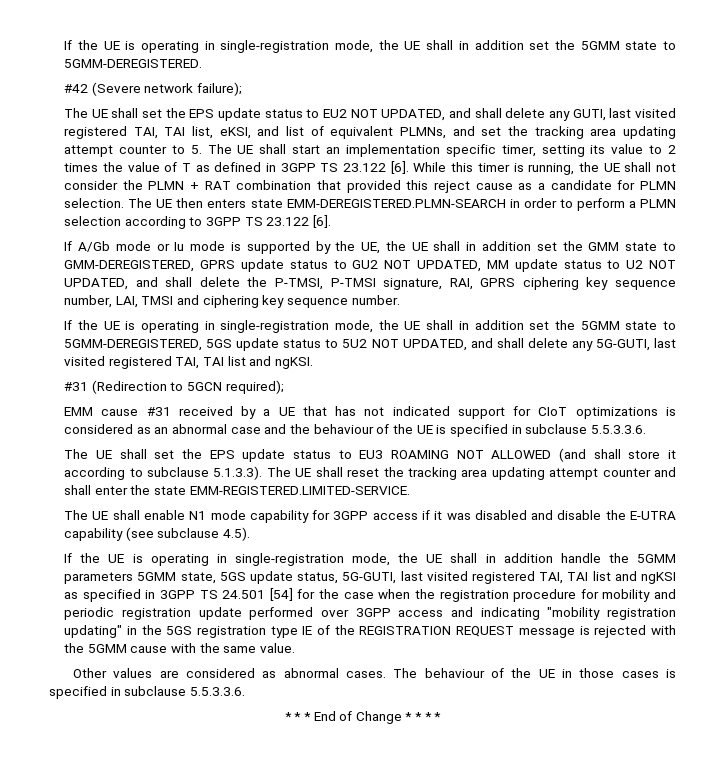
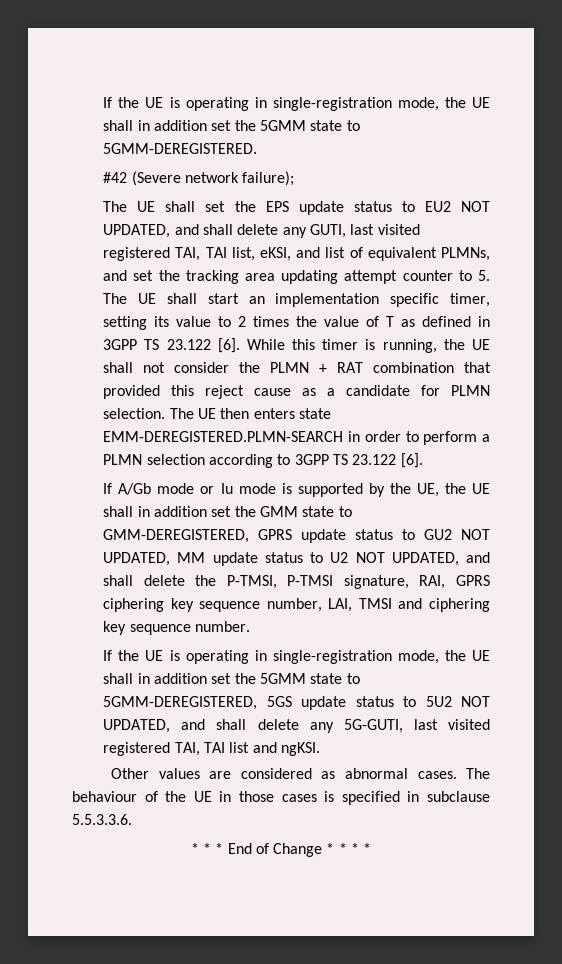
- #31 (Redirection to 5GCN required);
- EMM cause #31 received by a UE that has not indicated support for CIoT optimizations is considered as an abnormal case and the behaviour of the UE is specified in subclause 5.5.3.3.6.
- The UE shall set the EPS update status to EU3 ROAMING NOT ALLOWED (and shall store it according to subclause 5.1.3.3). The UE shall reset the tracking area updating attempt counter and shall enter the state EMM-REGISTERED.LIMITED-SERVICE.
- The UE shall enable N1 mode capability for 3GPP access if it was disabled and disable the E-UTRA capability (see subclause 4.5).
- If the UE is operating in single-registration mode, the UE shall in addition handle the 5GMM parameters 5GMM state, 5GS update status, 5G-GUTI, last visited registered TAI, TAI list and ngKSI as specified in 3GPP TS 24.501 [54] for the case when the registration procedure for mobility and periodic registration update performed over 3GPP access and indicating "mobility registration updating" in the 5GS registration type IE of the REGISTRATION REQUEST message is rejected with the 5GMM cause with the same value.

